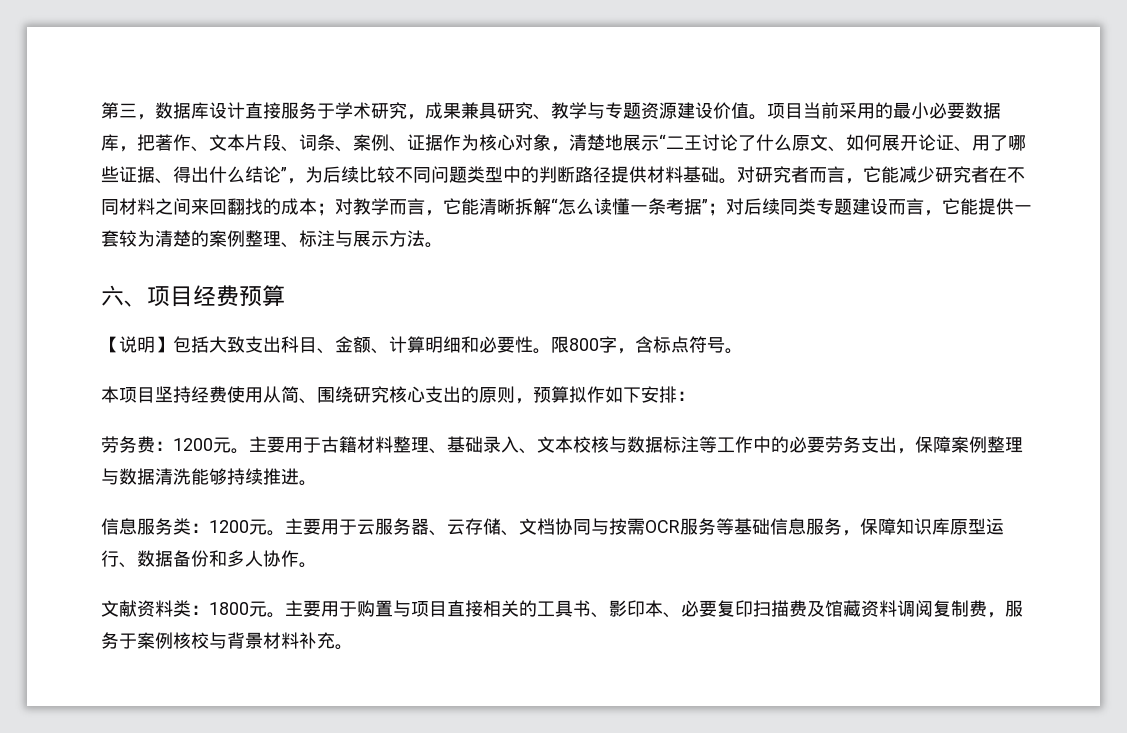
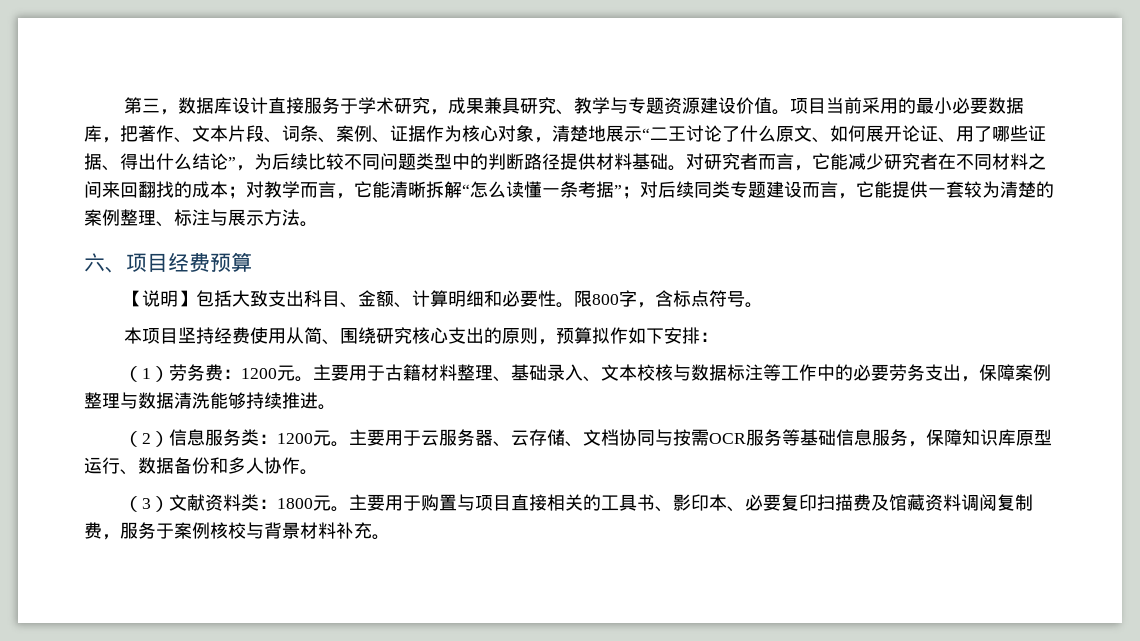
- 劳务费：1200元。
+ （1）劳务费：1200元。
- 信息服务类：1200元。
+ （2）信息服务类：1200元。
- 文献资料类：1800元。
+ （3）文献资料类：1800元。

